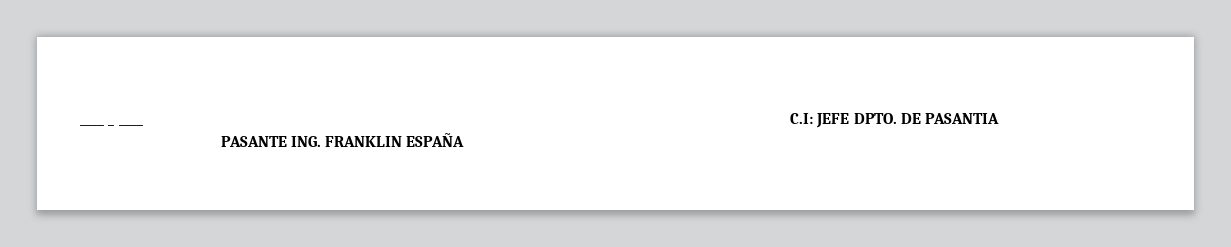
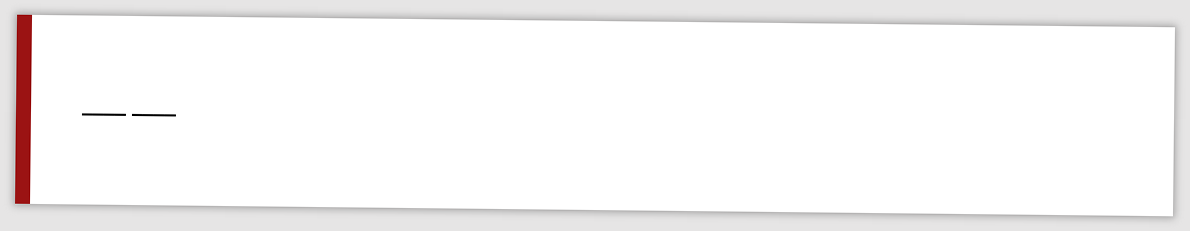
- ____ _ ____
- PASANTE ING. FRANKLIN ESPAÑA
- C.I: JEFE DPTO. DE PASANTIA
+ ____ ____

